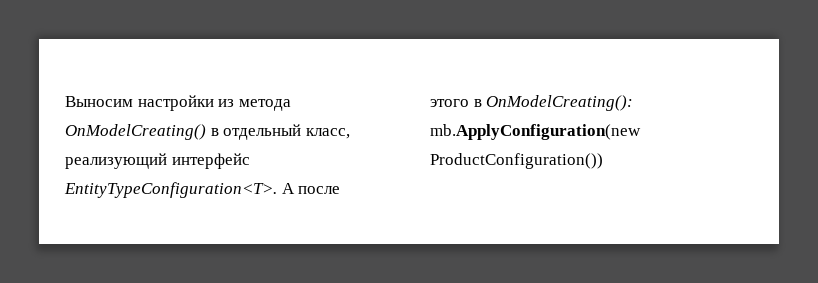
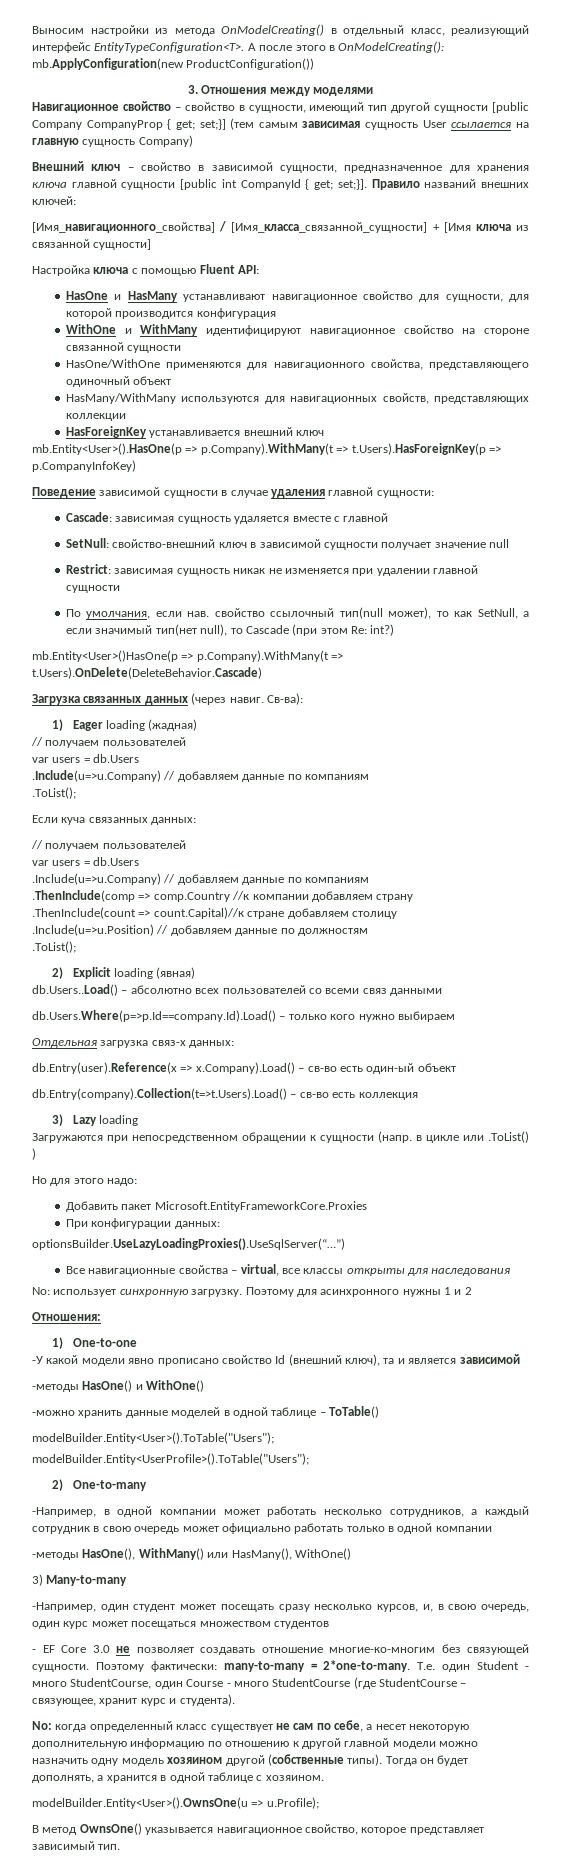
+ 3. Отношения между моделями
+ Навигационное свойство – свойство в сущности, имеющий тип другой сущности [public Company CompanyProp { get; set;}] (тем самым зависимая сущность User ссылается на главную сущность Company)
+ Внешний ключ – свойство в зависимой сущности, предназначенное для хранения ключа главной сущности [public int CompanyId { get; set;}]. Правило названий внешних ключей:
+ [Имя_навигационного_свойства] / [Имя_класса_связанной_сущности] + [Имя ключа из связанной сущности]
+ Настройка ключа с помощью Fluent API:
+ HasOne и HasMany устанавливают навигационное свойство для сущности, для которой производится конфигурация
+ WithOne и WithMany идентифицируют навигационное свойство на стороне связанной сущности
+ HasOne/WithOne применяются для навигационного свойства, представляющего одиночный объект
+ HasMany/WithMany используются для навигационных свойств, представляющих коллекции
+ HasForeignKey устанавливается внешний ключ
+ mb.Entity<User>().HasOne(p => p.Company).WithMany(t => t.Users).HasForeignKey(p => p.CompanyInfoKey)
+ Поведение зависимой сущности в случае удаления главной сущности:
+ Cascade: зависимая сущность удаляется вместе с главной
+ SetNull: свойство-внешний ключ в зависимой сущности получает значение null
+ Restrict: зависимая сущность никак не изменяется при удалении главной сущности
+ По умолчания, если нав. свойство ссылочный тип(null может), то как SetNull, а если значимый тип(нет null), то Cascade (при этом Re: int?)
+ mb.Entity<User>()HasOne(p => p.Company).WithMany(t => t.Users).OnDelete(DeleteBehavior.Cascade)
+ Загрузка связанных данных (через навиг. Св-ва):
+ 1) Eager loading (жадная)
+ // получаем пользователей
+ var users = db.Users
+ .Include(u=>u.Company) // добавляем данные по компаниям
+ .ToList();
+ Если куча связанных данных:
+ // получаем пользователей
+ var users = db.Users
+ .Include(u=>u.Company) // добавляем данные по компаниям
+ .ThenInclude(comp => comp.Country //к компании добавляем страну
+ .ThenInclude(count => count.Capital)//к стране добавляем столицу
+ .Include(u=>u.Position) // добавляем данные по должностям
+ .ToList();
+ 2) Explicit loading (явная)
+ db.Users..Load() – абсолютно всех пользователей со всеми связ данными
+ db.Users.Where(p=>p.Id==company.Id).Load() – только кого нужно выбираем
+ Отдельная загрузка связ-х данных:
+ db.Entry(user).Reference(x => x.Company).Load() – св-во есть один-ый объект
+ db.Entry(company).Collection(t=>t.Users).Load() – св-во есть коллекция
+ 3) Lazy loading
+ Загружаются при непосредственном обращении к сущности (напр. в цикле или .ToList() )
+ Но для этого надо:
+ Добавить пакет Microsoft.EntityFrameworkCore.Proxies
+ При конфигурации данных:
+ optionsBuilder.UseLazyLoadingProxies().UseSqlServer(“…”)
+ Все навигационные свойства – virtual, все классы открыты для наследования
+ No: использует синхронную загрузку. Поэтому для асинхронного нужны 1 и 2
+ Отношения:
+ 1) One-to-one
+ -У какой модели явно прописано свойство Id (внешний ключ), та и является зависимой
+ -методы HasOne() и WithOne()
+ -можно хранить данные моделей в одной таблице – ToTable()
+ modelBuilder.Entity<User>().ToTable("Users");
+ modelBuilder.Entity<UserProfile>().ToTable("Users");
+ 2) One-to-many
+ -Например, в одной компании может работать несколько сотрудников, а каждый сотрудник в свою очередь может официально работать только в одной компании
+ -методы HasOne(), WithMany() или HasMany(), WithOne()
+ 3) Many-to-many
+ -Например, один студент может посещать сразу несколько курсов, и, в свою очередь, один курс может посещаться множеством студентов
+ - EF Core 3.0 не позволяет создавать отношение многие-ко-многим без связующей сущности. Поэтому фактически: many-to-many = 2*one-to-many. Т.е. один Student - много StudentCourse, один Course - много StudentCourse (где StudentCourse – связующее, хранит курс и студента).
+ No: когда определенный класс существует не сам по себе, а несет некоторую дополнительную информацию по отношению к другой главной модели можно назначить одну модель хозяином другой (собственные типы). Тогда он будет дополнять, а хранится в одной таблице с хозяином.
+ modelBuilder.Entity<User>().OwnsOne(u => u.Profile);
+ В метод OwnsOne() указывается навигационное свойство, которое представляет зависимый тип.

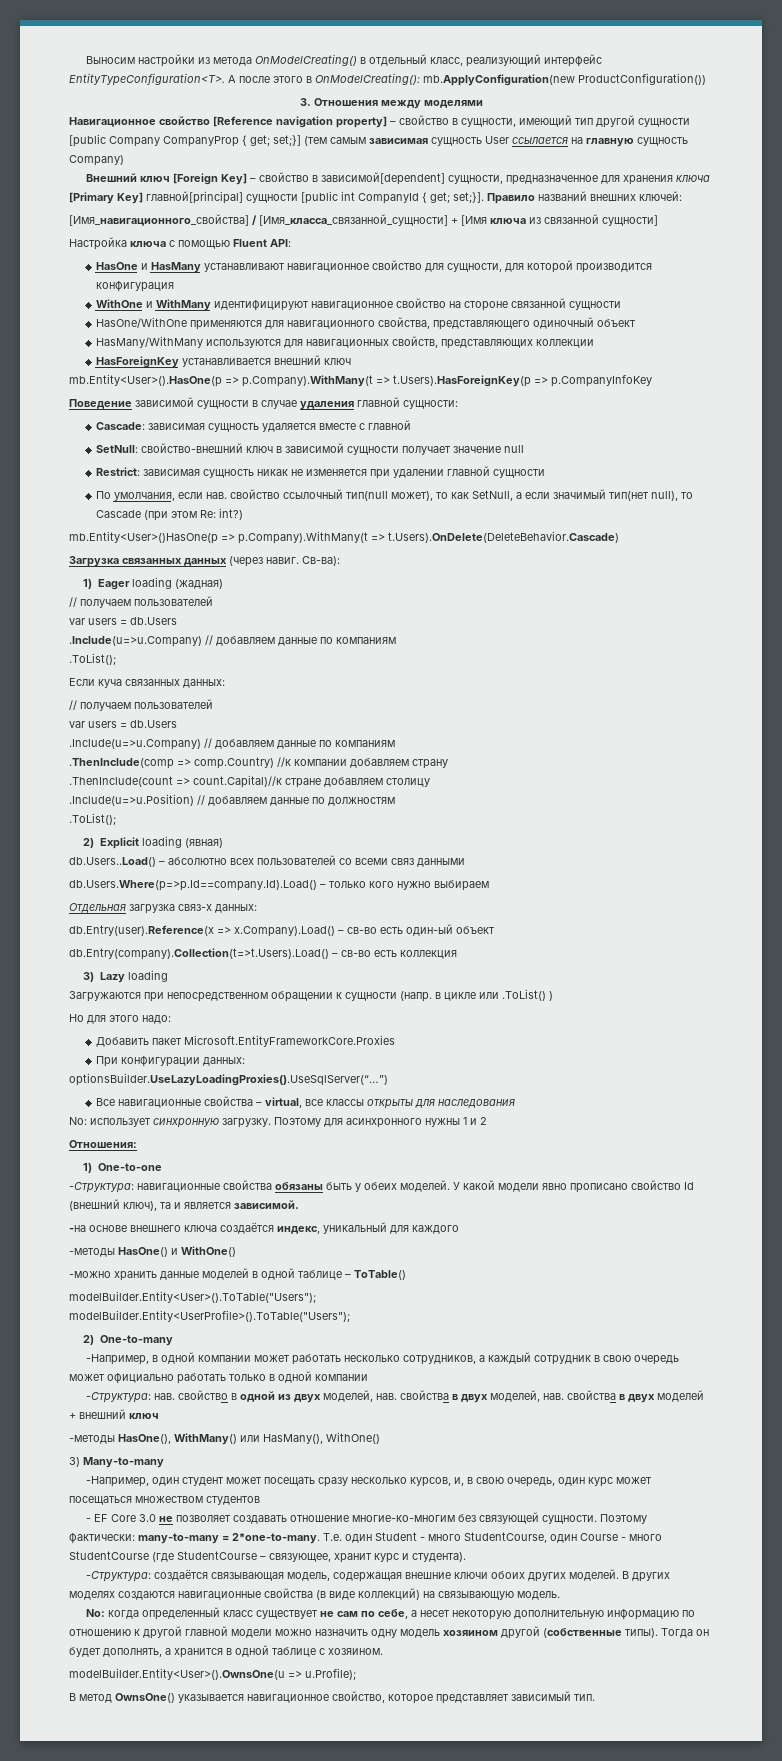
- Навигационное свойство – свойство в сущности, имеющий тип другой сущности [public Company CompanyProp { get; set;}] (тем самым зависимая сущность User ссылается на главную сущность Company)
+ Навигационное свойство [Reference navigation property] – свойство в сущности, имеющий тип другой сущности [public Company CompanyProp { get; set;}] (тем самым зависимая сущность User ссылается на главную сущность Company)
- Внешний ключ – свойство в зависимой сущности, предназначенное для хранения ключа главной сущности [public int CompanyId { get; set;}].
+ Внешний ключ [Foreign Key] – свойство в зависимой[dependent] сущности, предназначенное для хранения ключа [Primary Key] главной[principal] сущности [public int CompanyId { get; set;}].
- mb.Entity<User>().HasOne(p => p.Company).WithMany(t => t.Users).HasForeignKey(p => p.CompanyInfoKey)
+ mb.Entity<User>().HasOne(p => p.Company).WithMany(t => t.Users).HasForeignKey(p => p.CompanyInfoKey
- .ThenInclude(comp => comp.Country //к компании добавляем страну
+ .ThenInclude(comp => comp.Country) //к компании добавляем страну
- -У какой модели явно прописано свойство Id (внешний ключ), та и является зависимой
+ -Структура: навигационные свойства обязаны быть у обеих моделей. У какой модели явно прописано свойство Id (внешний ключ), та и является зависимой.
+ -на основе внешнего ключа создаётся индекс, уникальный для каждого
+ -Структура: нав. свойство в одной из двух моделей, нав. свойства в двух моделей, нав. свойства в двух моделей + внешний ключ
+ -Структура: создаётся связывающая модель, содержащая внешние ключи обоих других моделей. В других моделях создаются навигационные свойства (в виде коллекций) на связывающую модель.

